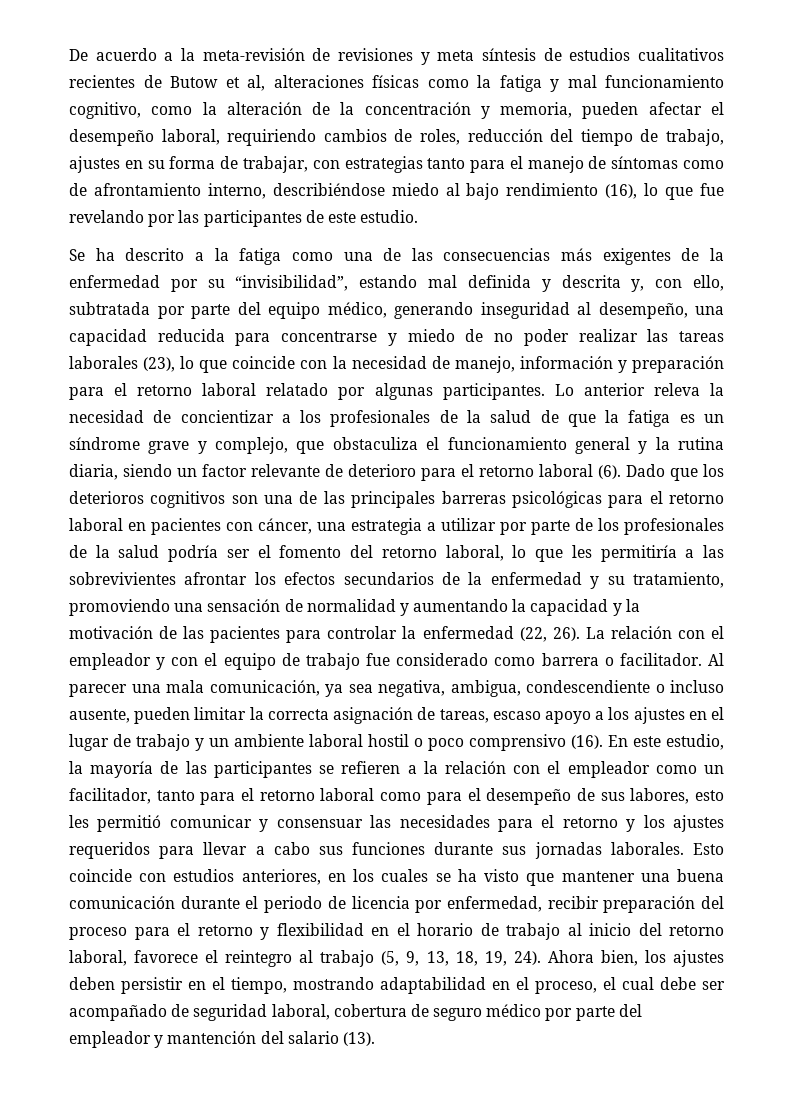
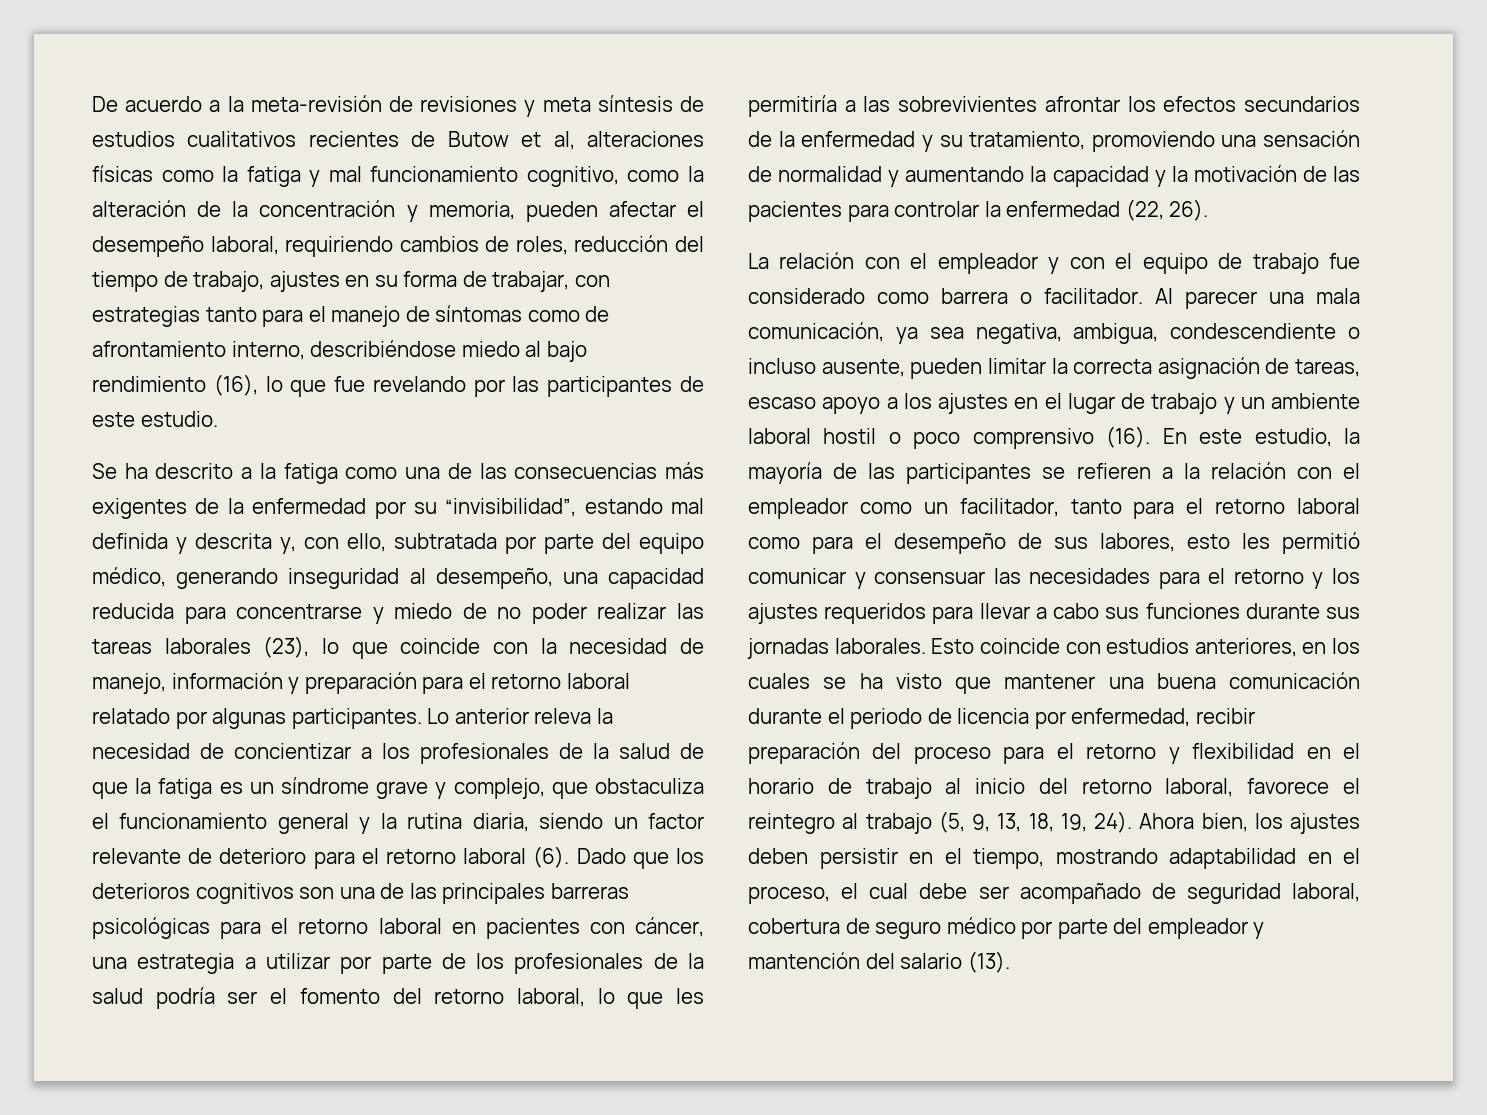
- Dado que los deterioros cognitivos son una de las principales barreras psicológicas para el retorno laboral en pacientes con cáncer, una estrategia a utilizar por parte de los profesionales de la salud podría ser el fomento del retorno laboral, lo que les permitiría a las sobrevivientes afrontar los efectos secundarios de la enfermedad y su tratamiento, promoviendo una sensación de normalidad y aumentando la capacidad y la motivación de las pacientes para controlar la enfermedad (22, 26). La relación con el empleador y con el equipo de trabajo fue considerado como barrera o facilitador.
+ Dado que los deterioros cognitivos son una de las principales barreras psicológicas para el retorno laboral en pacientes con cáncer, una estrategia a utilizar por parte de los profesionales de la salud podría ser el fomento del retorno laboral, lo que les permitiría a las sobrevivientes afrontar los efectos secundarios de la enfermedad y su tratamiento, promoviendo una sensación de normalidad y aumentando la capacidad y la motivación de las pacientes para controlar la enfermedad (22, 26).
+ La relación con el empleador y con el equipo de trabajo fue considerado como barrera o facilitador.

